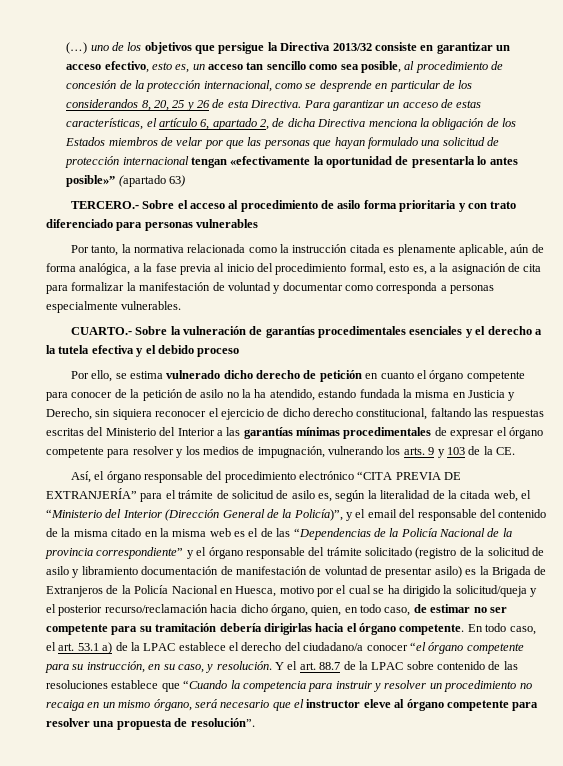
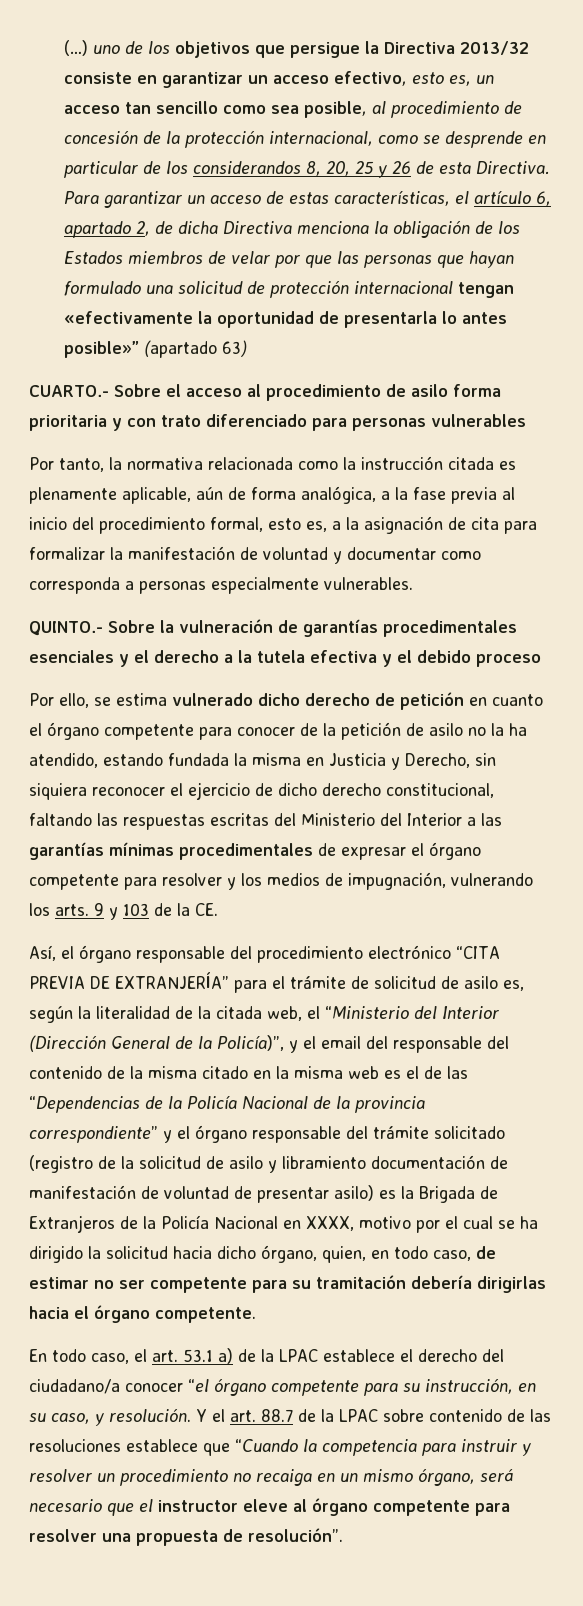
- TERCERO.- Sobre el acceso al procedimiento de asilo forma prioritaria y con trato diferenciado para personas vulnerables
+ CUARTO.- Sobre el acceso al procedimiento de asilo forma prioritaria y con trato diferenciado para personas vulnerables
- CUARTO.- Sobre la vulneración de garantías procedimentales esenciales y el derecho a la tutela efectiva y el debido proceso
+ QUINTO.- Sobre la vulneración de garantías procedimentales esenciales y el derecho a la tutela efectiva y el debido proceso
- Así, el órgano responsable del procedimiento electrónico “CITA PREVIA DE EXTRANJERÍA” para el trámite de solicitud de asilo es, según la literalidad de la citada web, el “Ministerio del Interior (Dirección General de la Policía)”, y el email del responsable del contenido de la misma citado en la misma web es el de las “Dependencias de la Policía Nacional de la provincia correspondiente” y el órgano responsable del trámite solicitado (registro de la solicitud de asilo y libramiento documentación de manifestación de voluntad de presentar asilo) es la Brigada de Extranjeros de la Policía Nacional en Huesca, motivo por el cual se ha dirigido la solicitud/queja y el posterior recurso/reclamación hacia dicho órgano, quien, en todo caso, de estimar no ser competente para su tramitación debería dirigirlas hacia el órgano competente. En todo caso, el art. 53.1 a) de la LPAC establece el derecho del ciudadano/a conocer “el órgano competente para su instrucción, en su caso, y resolución.
+ Así, el órgano responsable del procedimiento electrónico “CITA PREVIA DE EXTRANJERÍA” para el trámite de solicitud de asilo es, según la literalidad de la citada web, el “Ministerio del Interior (Dirección General de la Policía)”, y el email del responsable del contenido de la misma citado en la misma web es el de las “Dependencias de la Policía Nacional de la provincia correspondiente” y el órgano responsable del trámite solicitado (registro de la solicitud de asilo y libramiento documentación de manifestación de voluntad de presentar asilo) es la Brigada de Extranjeros de la Policía Nacional en XXXX, motivo por el cual se ha dirigido la solicitud hacia dicho órgano, quien, en todo caso, de estimar no ser competente para su tramitación debería dirigirlas hacia el órgano competente.
+ En todo caso, el art. 53.1 a) de la LPAC establece el derecho del ciudadano/a conocer “el órgano competente para su instrucción, en su caso, y resolución.

